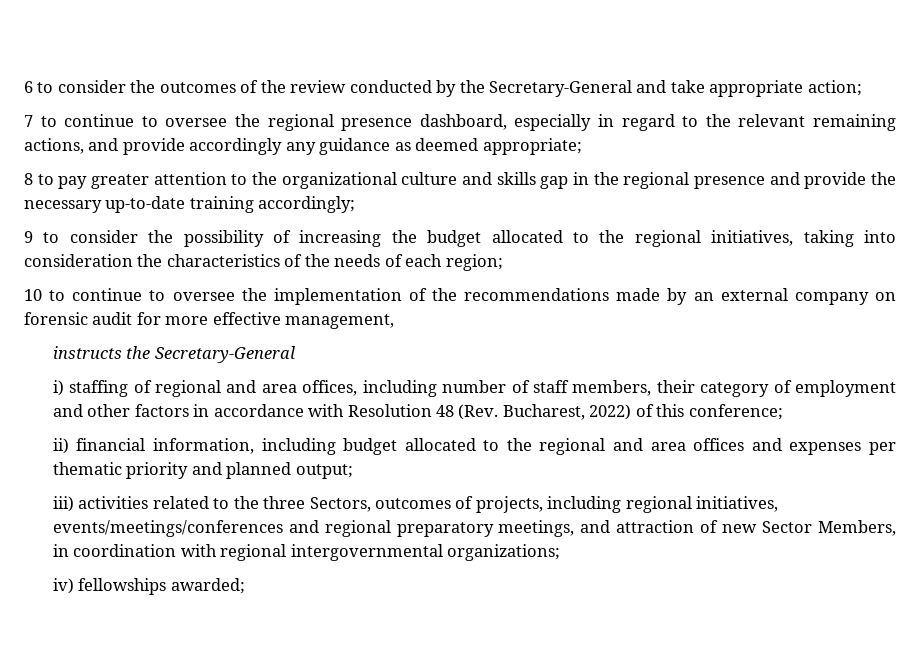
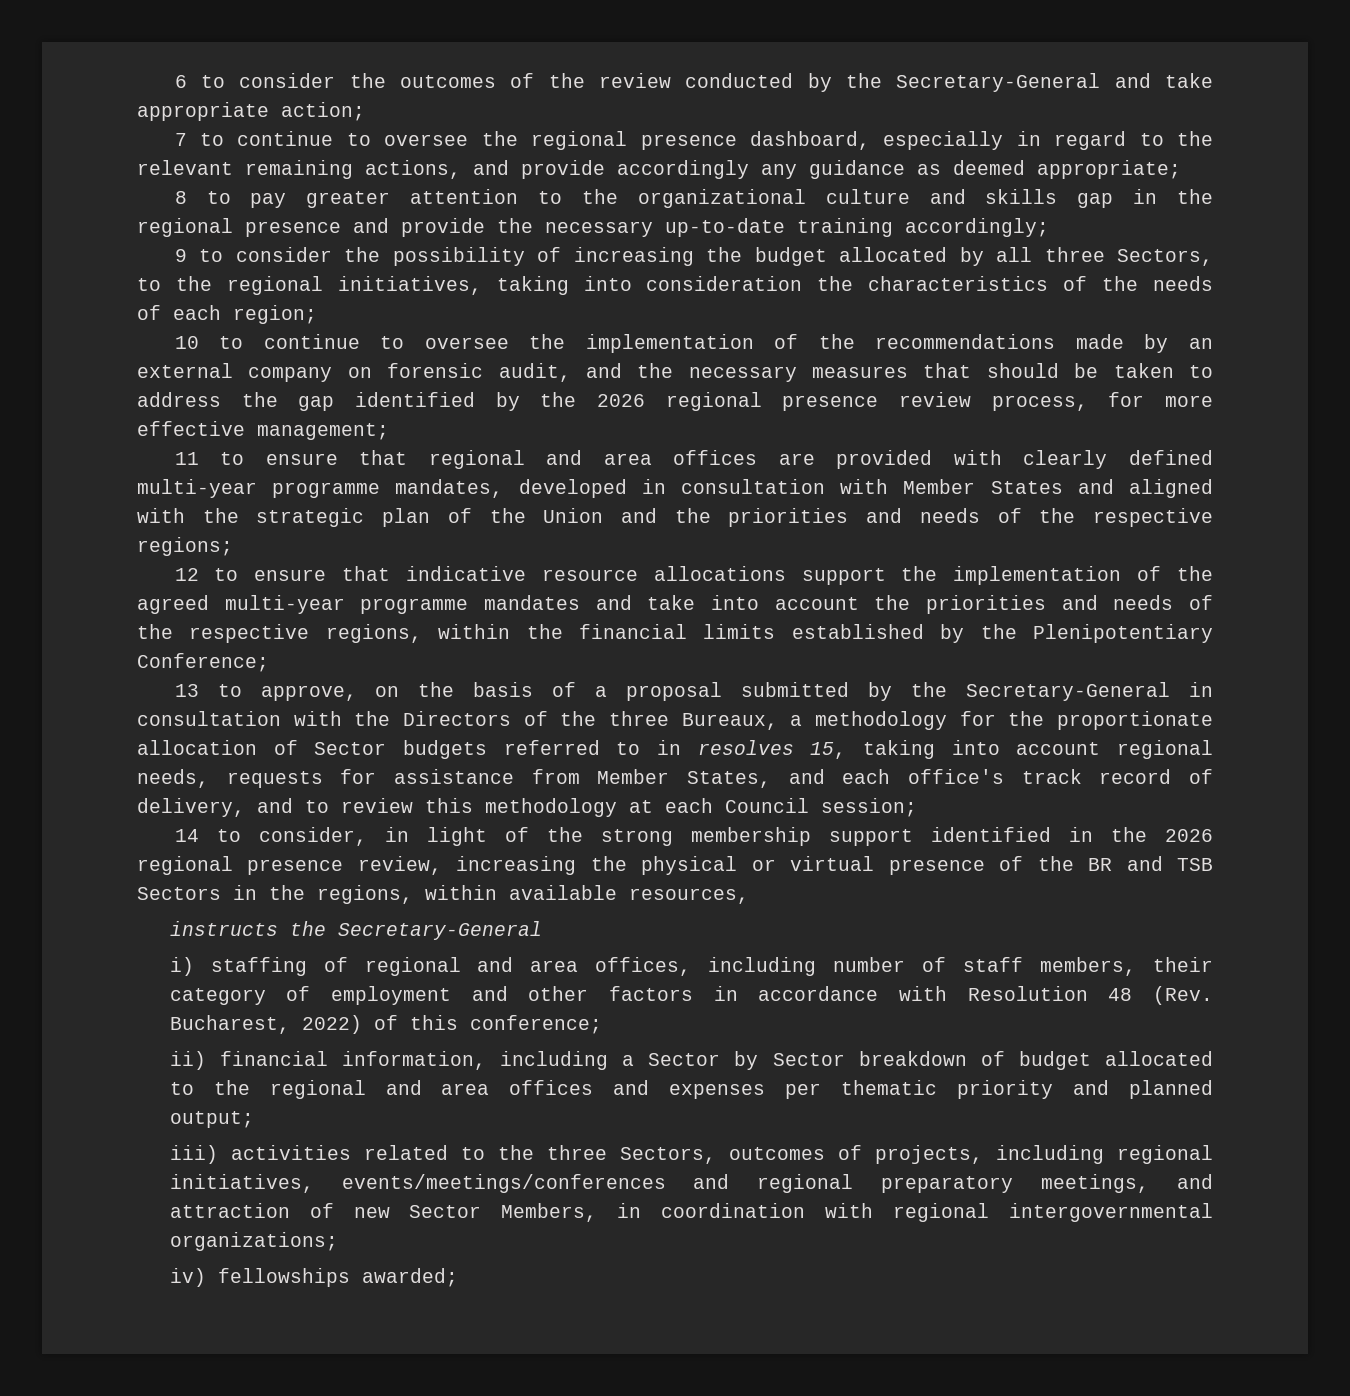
- 9 to consider the possibility of increasing the budget allocated to the regional initiatives, taking into consideration the characteristics of the needs of each region;
+ 9 to consider the possibility of increasing the budget allocated by all three Sectors, to the regional initiatives, taking into consideration the characteristics of the needs of each region;
- 10 to continue to oversee the implementation of the recommendations made by an external company on forensic audit for more effective management,
+ 10 to continue to oversee the implementation of the recommendations made by an external company on forensic audit, and the necessary measures that should be taken to address the gap identified by the 2026 regional presence review process, for more effective management;
+ 11 to ensure that regional and area offices are provided with clearly defined multi-year programme mandates, developed in consultation with Member States and aligned with the strategic plan of the Union and the priorities and needs of the respective regions;
+ 12 to ensure that indicative resource allocations support the implementation of the agreed multi-year programme mandates and take into account the priorities and needs of the respective regions, within the financial limits established by the Plenipotentiary Conference;
+ 13 to approve, on the basis of a proposal submitted by the Secretary-General in consultation with the Directors of the three Bureaux, a methodology for the proportionate allocation of Sector budgets referred to in resolves 15, taking into account regional needs, requests for assistance from Member States, and each office's track record of delivery, and to review this methodology at each Council session;
+ 14 to consider, in light of the strong membership support identified in the 2026 regional presence review, increasing the physical or virtual presence of the BR and TSB Sectors in the regions, within available resources,
- ii) financial information, including budget allocated to the regional and area offices and expenses per thematic priority and planned output;
+ ii) financial information, including a Sector by Sector breakdown of budget allocated to the regional and area offices and expenses per thematic priority and planned output;

